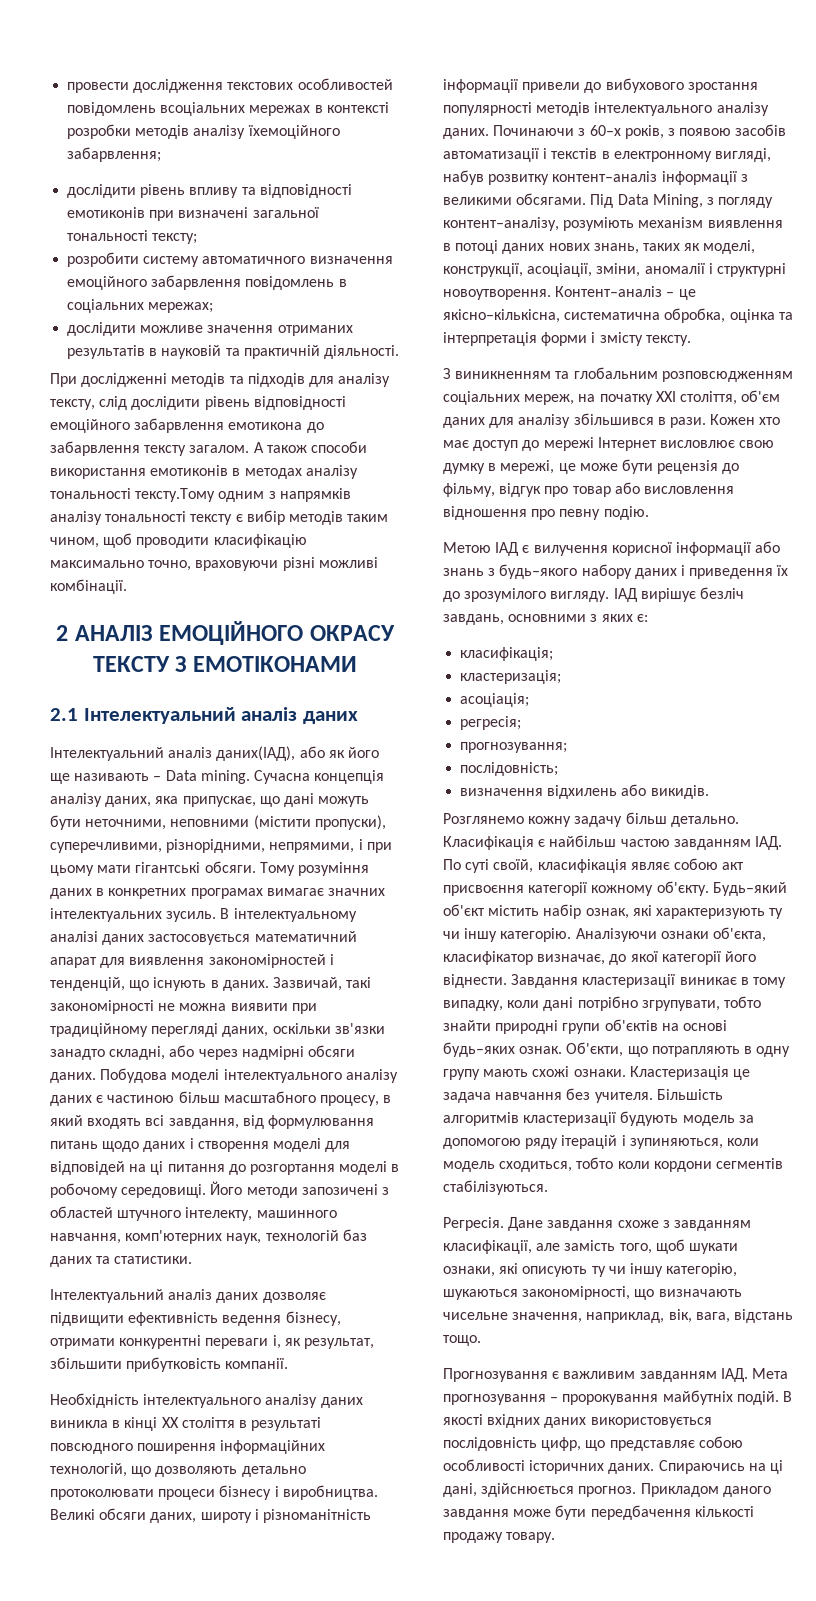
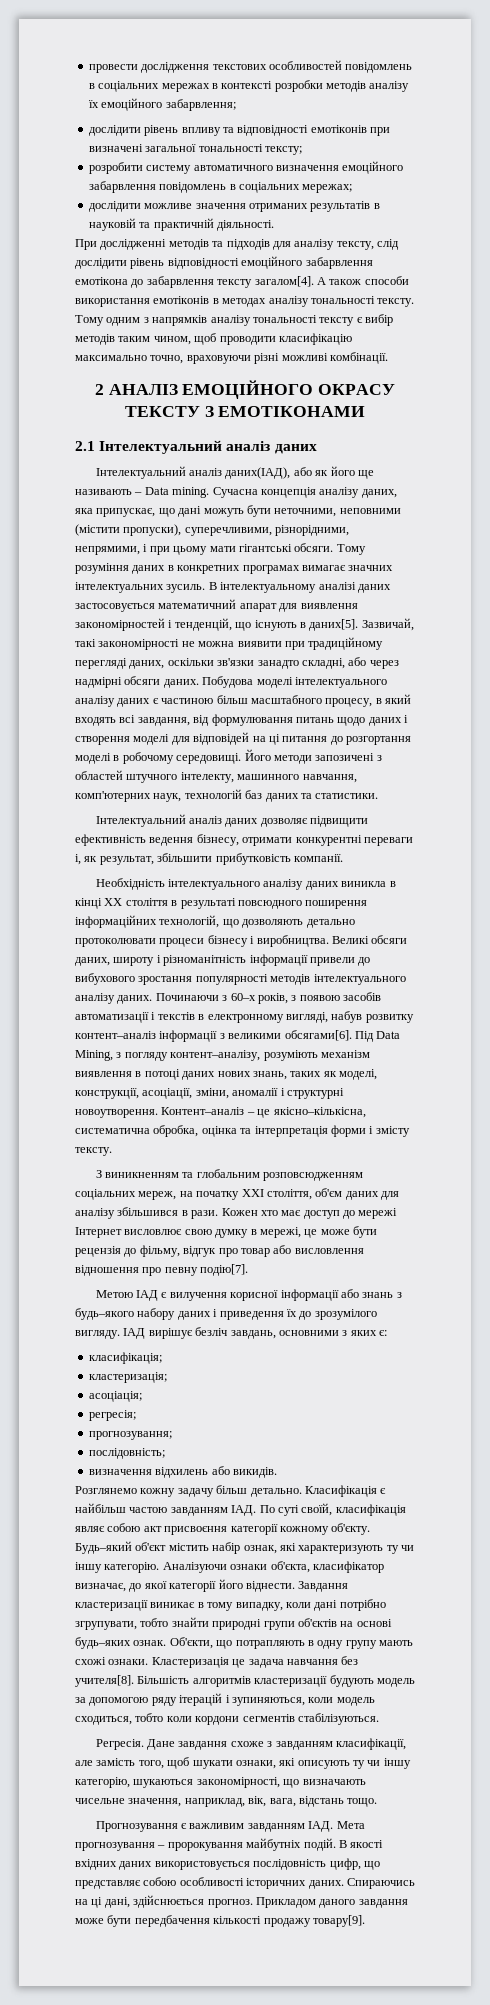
- провести дослідження текстових особливостей повідомлень всоціальних мережах в контексті розробки методів аналізу їхемоційного забарвлення;
+ провести дослідження текстових особливостей повідомлень в соціальних мережах в контексті розробки методів аналізу їх емоційного забарвлення;
- дослідити рівень впливу та відповідності емотиконів при визначені загальної тональності тексту;
+ дослідити рівень впливу та відповідності емотіконів при визначені загальної тональності тексту;
- При дослідженні методів та підходів для аналізу тексту, слід дослідити рівень відповідності емоційного забарвлення емотикона до забарвлення тексту загалом.
+ При дослідженні методів та підходів для аналізу тексту, слід дослідити рівень відповідності емоційного забарвлення емотікона до забарвлення тексту загалом[4].
- А також способи використання емотиконів в методах аналізу тональності тексту.Тому одним з напрямків аналізу тональності тексту є вибір методів таким чином, щоб проводити класифікацію максимально точно, враховуючи різні можливі комбінації.
+ А також способи використання емотіконів в методах аналізу тональності тексту. Тому одним з напрямків аналізу тональності тексту є вибір методів таким чином, щоб проводити класифікацію максимально точно, враховуючи різні можливі комбінації.
- В інтелектуальному аналізі даних застосовується математичний апарат для виявлення закономірностей і тенденцій, що існують в даних.
+ В інтелектуальному аналізі даних застосовується математичний апарат для виявлення закономірностей і тенденцій, що існують в даних[5].
- Починаючи з 60–х років, з появою засобів автоматизації і текстів в електронному вигляді, набув розвитку контент–аналіз інформації з великими обсягами.
+ Починаючи з 60–х років, з появою засобів автоматизації і текстів в електронному вигляді, набув розвитку контент–аналіз інформації з великими обсягами[6].
- Кожен хто має доступ до мережі Інтернет висловлює свою думку в мережі, це може бути рецензія до фільму, відгук про товар або висловлення відношення про певну подію.
+ Кожен хто має доступ до мережі Інтернет висловлює свою думку в мережі, це може бути рецензія до фільму, відгук про товар або висловлення відношення про певну подію[7].
- Кластеризація це задача навчання без учителя.
+ Кластеризація це задача навчання без учителя[8].
- Прикладом даного завдання може бути передбачення кількості продажу товару.
+ Прикладом даного завдання може бути передбачення кількості продажу товару[9].

